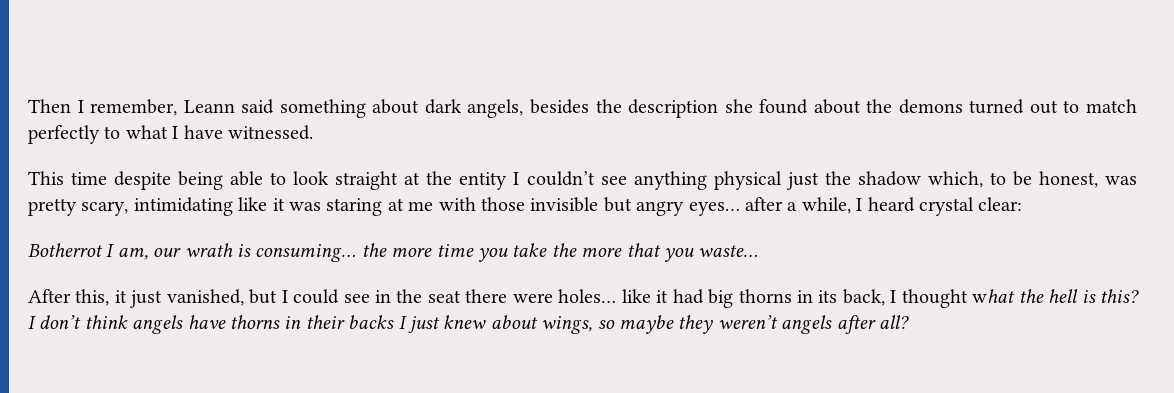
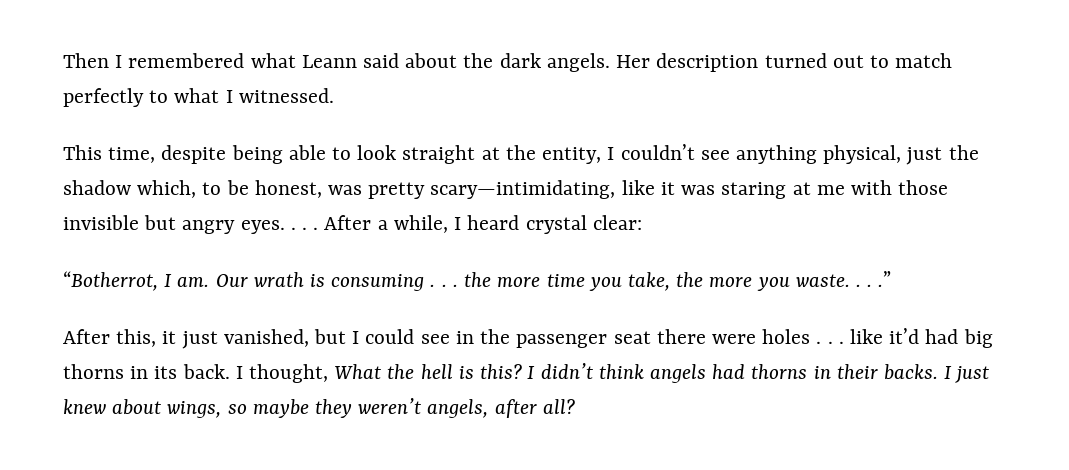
- Then I remember, Leann said something about dark angels, besides the description she found about the demons turned out to match perfectly to what I have witnessed.
+ Then I remembered what Leann said about the dark angels. Her description turned out to match perfectly to what I witnessed.
- This time despite being able to look straight at the entity I couldn’t see anything physical just the shadow which, to be honest, was pretty scary, intimidating like it was staring at me with those invisible but angry eyes… after a while, I heard crystal clear:
+ This time, despite being able to look straight at the entity, I couldn’t see anything physical, just the shadow which, to be honest, was pretty scary—intimidating, like it was staring at me with those invisible but angry eyes. . . . After a while, I heard crystal clear:
- Botherrot I am, our wrath is consuming… the more time you take the more that you waste…
+ “Botherrot, I am. Our wrath is consuming . . . the more time you take, the more you waste. . . .”
- After this, it just vanished, but I could see in the seat there were holes… like it had big thorns in its back, I thought what the hell is this?
+ After this, it just vanished, but I could see in the passenger seat there were holes . . . like it’d had big thorns in its back. I thought, What the hell is this?
- I don’t think angels have thorns in their backs I just knew about wings, so maybe they weren’t angels after all?
+ I didn’t think angels had thorns in their backs. I just knew about wings, so maybe they weren’t angels, after all?

